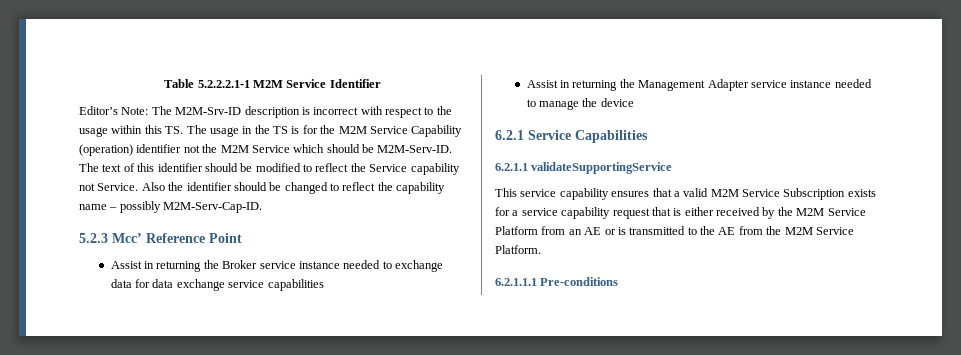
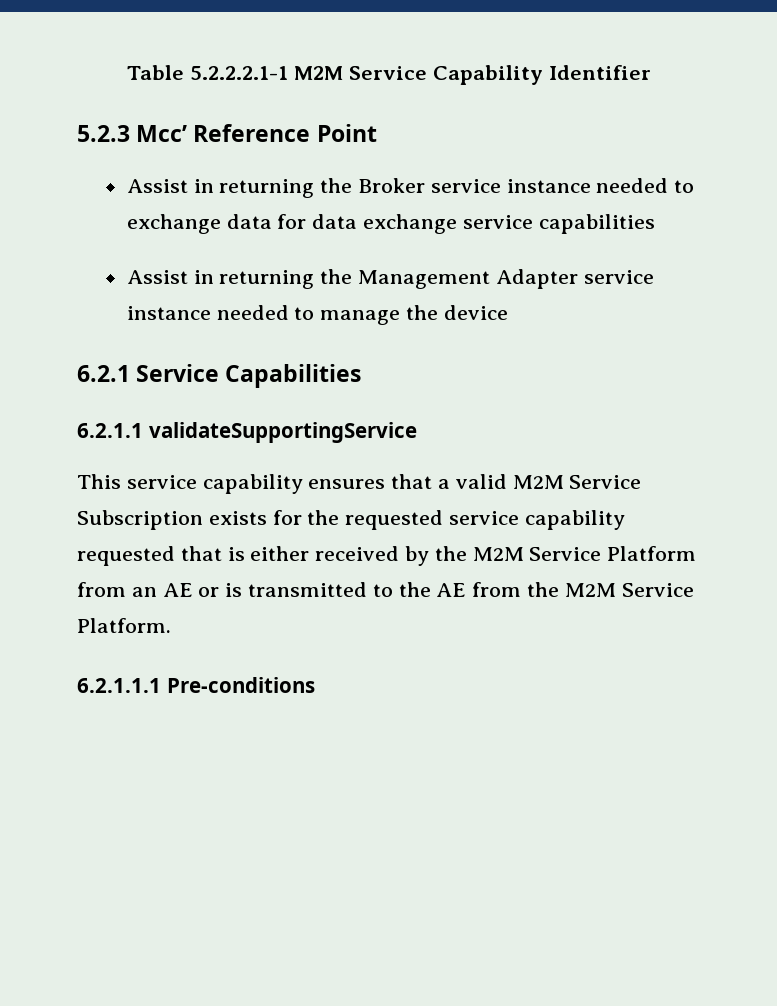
- Table 5.2.2.2.1-1 M2M Service Identifier
+ Table 5.2.2.2.1-1 M2M Service Capability Identifier
- Editor’s Note: The M2M-Srv-ID description is incorrect with respect to the usage within this TS. The usage in the TS is for the M2M Service Capability (operation) identifier not the M2M Service which should be M2M-Serv-ID. The text of this identifier should be modified to reflect the Service capability not Service. Also the identifier should be changed to reflect the capability name – possibly M2M-Serv-Cap-ID.
- This service capability ensures that a valid M2M Service Subscription exists for a service capability request that is either received by the M2M Service Platform from an AE or is transmitted to the AE from the M2M Service Platform.
+ This service capability ensures that a valid M2M Service Subscription exists for the requested service capability requested that is either received by the M2M Service Platform from an AE or is transmitted to the AE from the M2M Service Platform.

